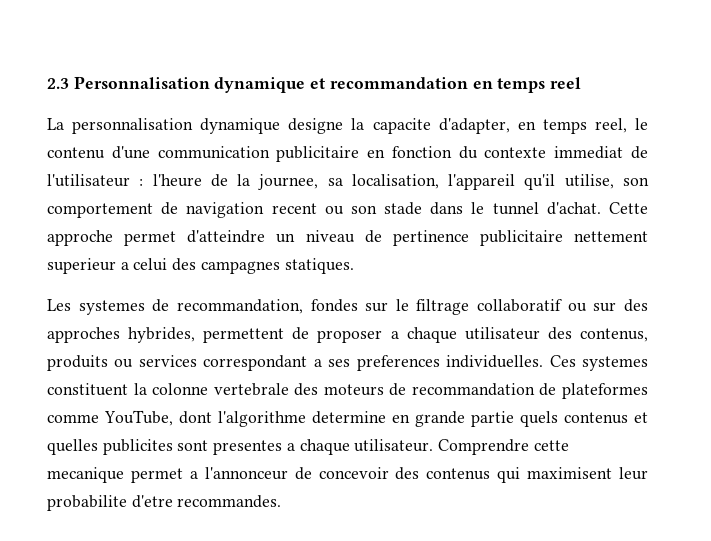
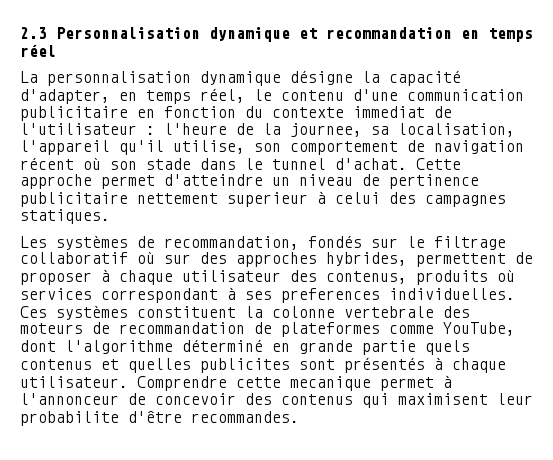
- 2.3 Personnalisation dynamique et recommandation en temps reel
+ 2.3 Personnalisation dynamique et recommandation en temps réel
- La personnalisation dynamique designe la capacite d'adapter, en temps reel, le contenu d'une communication publicitaire en fonction du contexte immediat de l'utilisateur : l'heure de la journee, sa localisation, l'appareil qu'il utilise, son comportement de navigation recent ou son stade dans le tunnel d'achat.
+ La personnalisation dynamique désigne la capacité d'adapter, en temps réel, le contenu d'une communication publicitaire en fonction du contexte immediat de l'utilisateur : l'heure de la journee, sa localisation, l'appareil qu'il utilise, son comportement de navigation récent où son stade dans le tunnel d'achat.
- Cette approche permet d'atteindre un niveau de pertinence publicitaire nettement superieur a celui des campagnes statiques.
+ Cette approche permet d'atteindre un niveau de pertinence publicitaire nettement superieur à celui des campagnes statiques.
- Les systemes de recommandation, fondes sur le filtrage collaboratif ou sur des approches hybrides, permettent de proposer a chaque utilisateur des contenus, produits ou services correspondant a ses preferences individuelles.
+ Les systèmes de recommandation, fondés sur le filtrage collaboratif où sur des approches hybrides, permettent de proposer à chaque utilisateur des contenus, produits où services correspondant à ses preferences individuelles.
- Ces systemes constituent la colonne vertebrale des moteurs de recommandation de plateformes comme YouTube, dont l'algorithme determine en grande partie quels contenus et quelles publicites sont presentes a chaque utilisateur.
+ Ces systèmes constituent la colonne vertebrale des moteurs de recommandation de plateformes comme YouTube, dont l'algorithme déterminé en grande partie quels contenus et quelles publicites sont présentés à chaque utilisateur.
- Comprendre cette mecanique permet a l'annonceur de concevoir des contenus qui maximisent leur probabilite d'etre recommandes.
+ Comprendre cette mecanique permet à l'annonceur de concevoir des contenus qui maximisent leur probabilite d'être recommandes.

